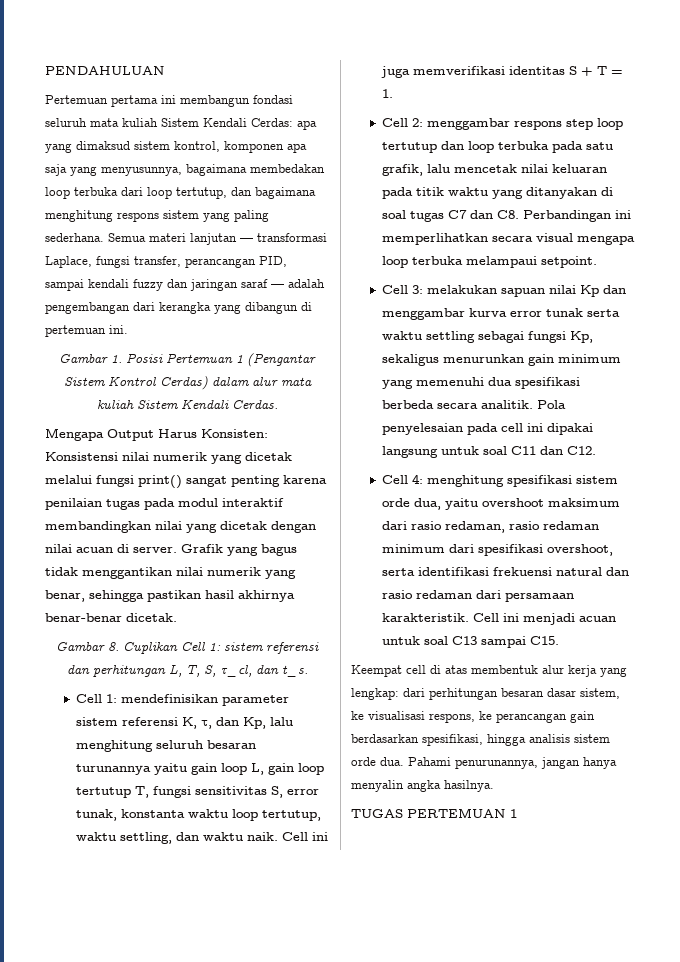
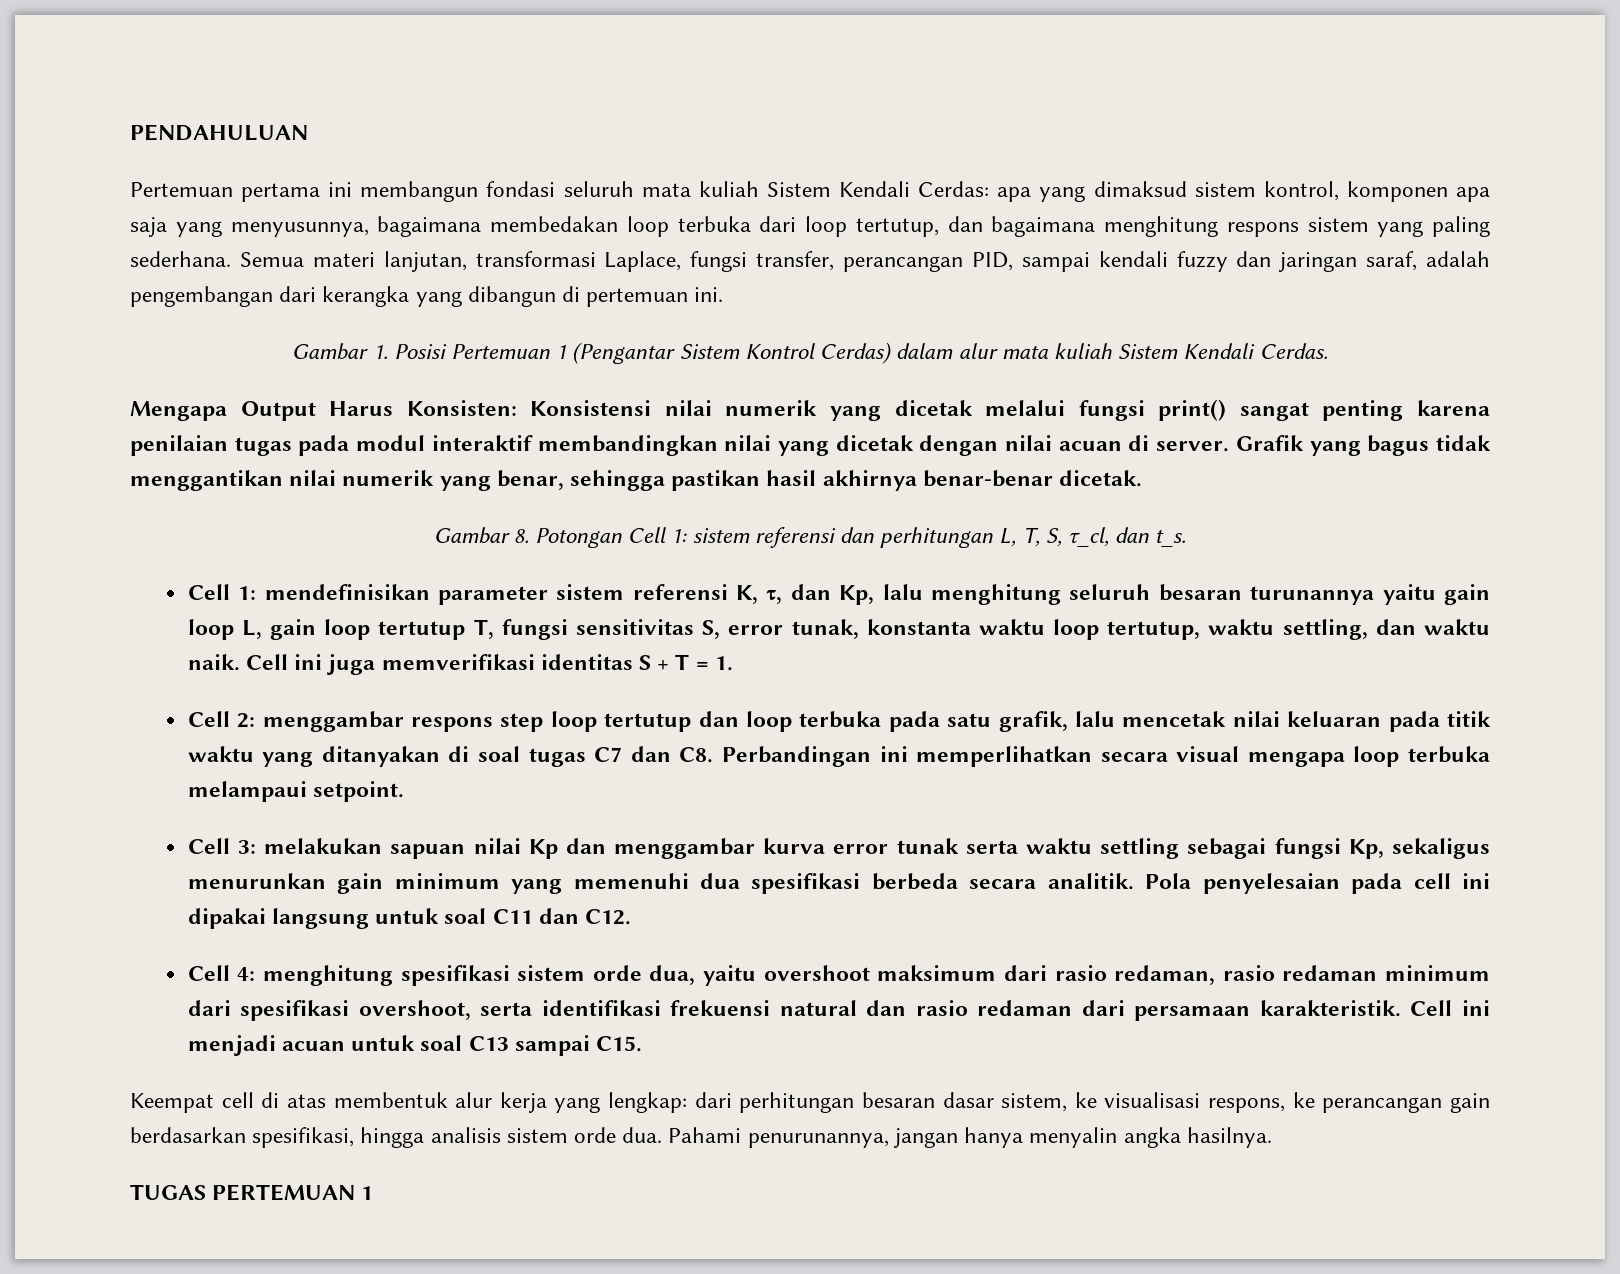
- Semua materi lanjutan — transformasi Laplace, fungsi transfer, perancangan PID, sampai kendali fuzzy dan jaringan saraf — adalah pengembangan dari kerangka yang dibangun di pertemuan ini.
+ Semua materi lanjutan, transformasi Laplace, fungsi transfer, perancangan PID, sampai kendali fuzzy dan jaringan saraf, adalah pengembangan dari kerangka yang dibangun di pertemuan ini.
- Gambar 8. Cuplikan Cell 1: sistem referensi dan perhitungan L, T, S, τ_cl, dan t_s.
+ Gambar 8. Potongan Cell 1: sistem referensi dan perhitungan L, T, S, τ_cl, dan t_s.

